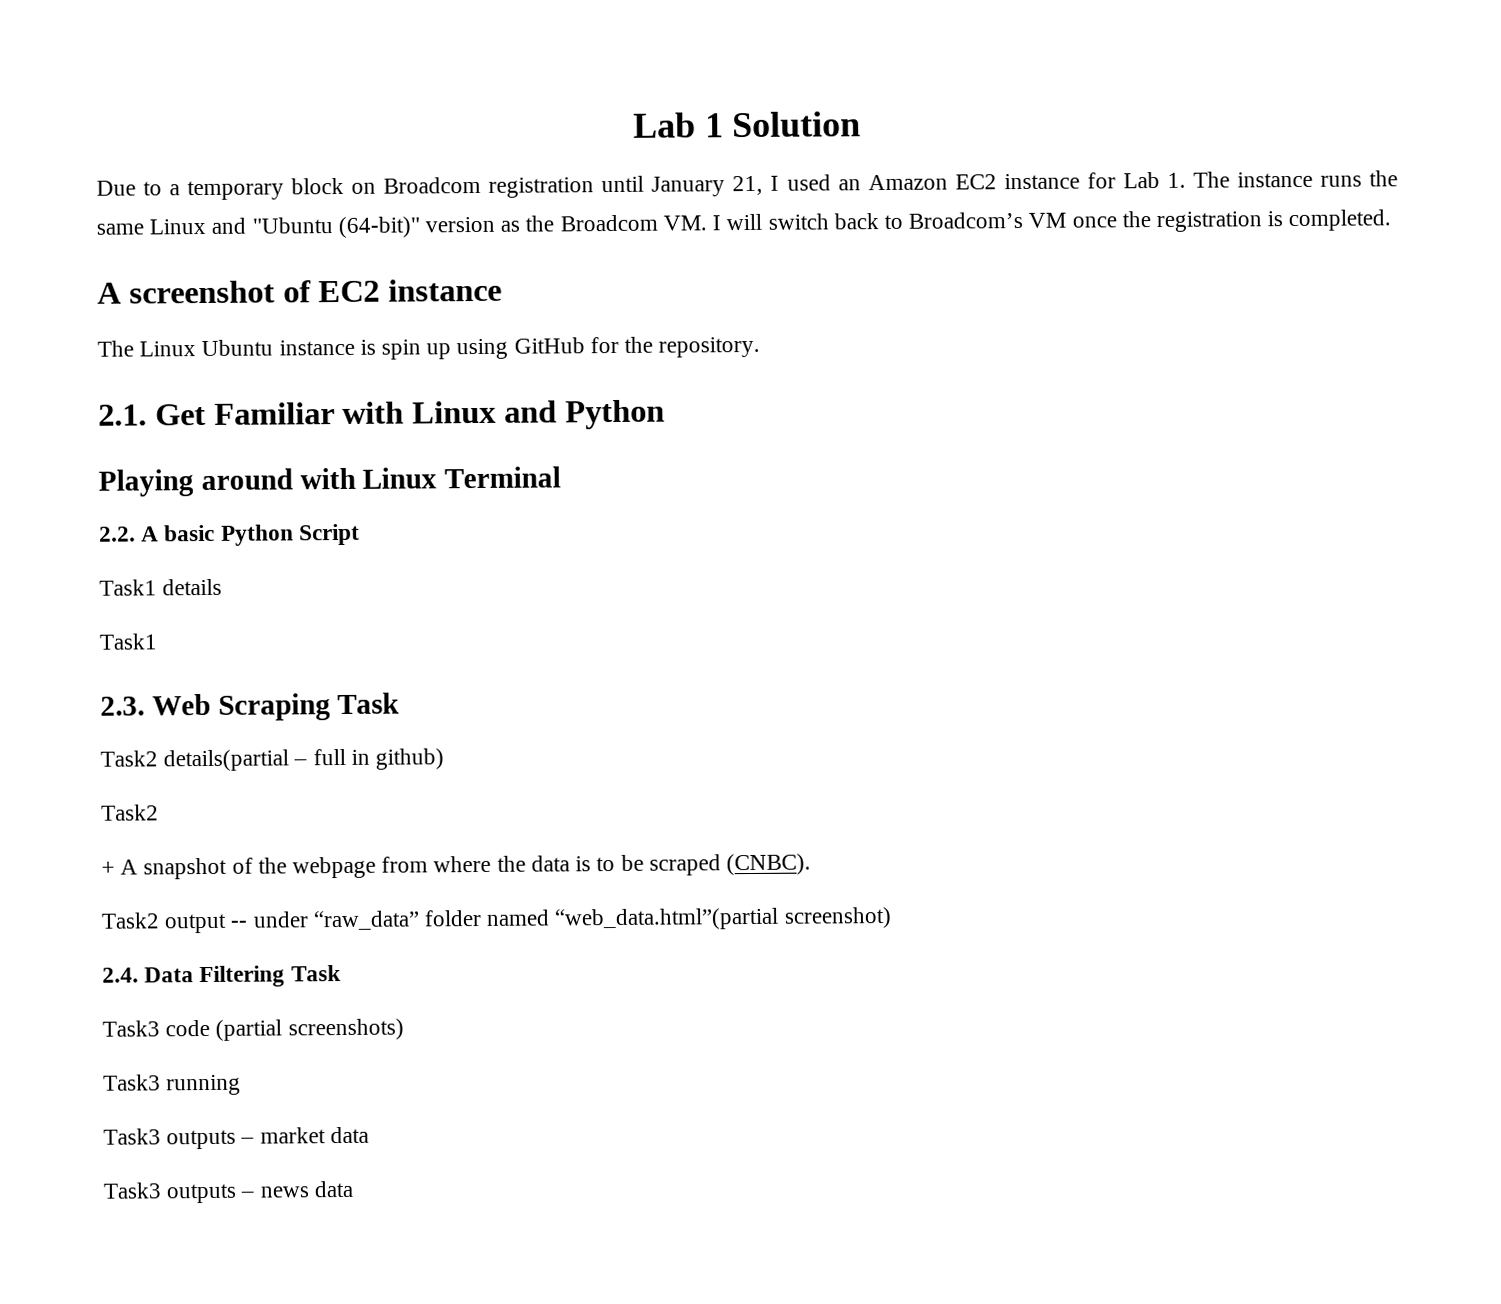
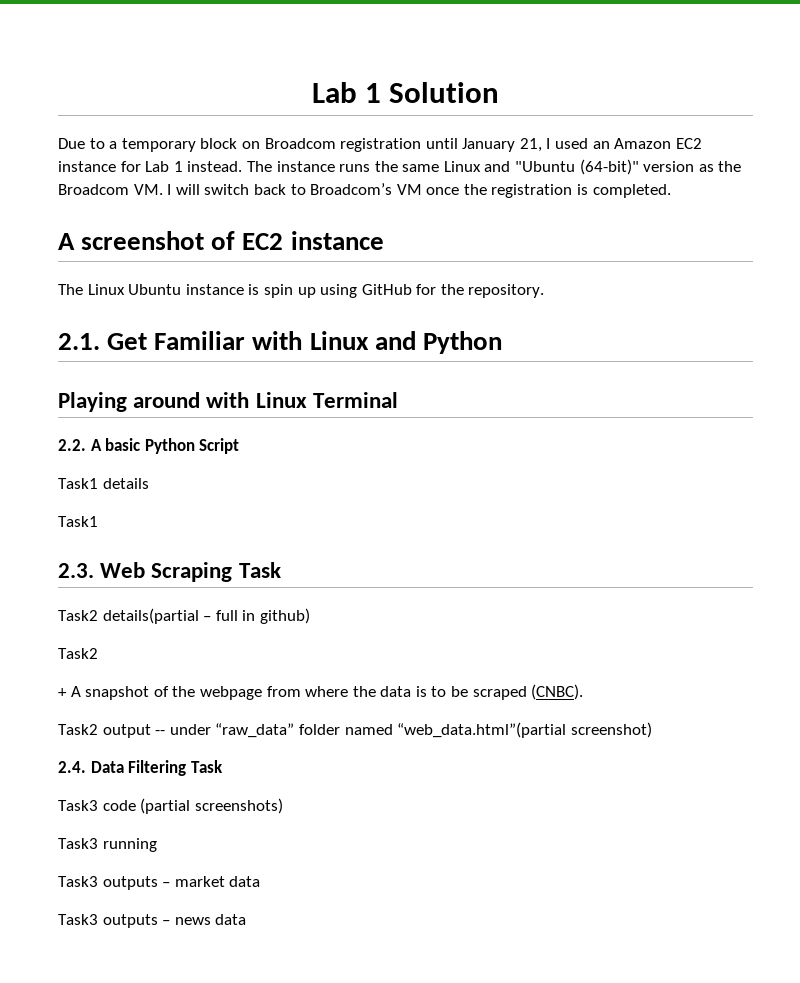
- Due to a temporary block on Broadcom registration until January 21, I used an Amazon EC2 instance for Lab 1. The instance runs the same Linux and "Ubuntu (64-bit)" version as the Broadcom VM. I will switch back to Broadcom’s VM once the registration is completed.
+ Due to a temporary block on Broadcom registration until January 21, I used an Amazon EC2 instance for Lab 1 instead. The instance runs the same Linux and "Ubuntu (64-bit)" version as the Broadcom VM. I will switch back to Broadcom’s VM once the registration is completed.

